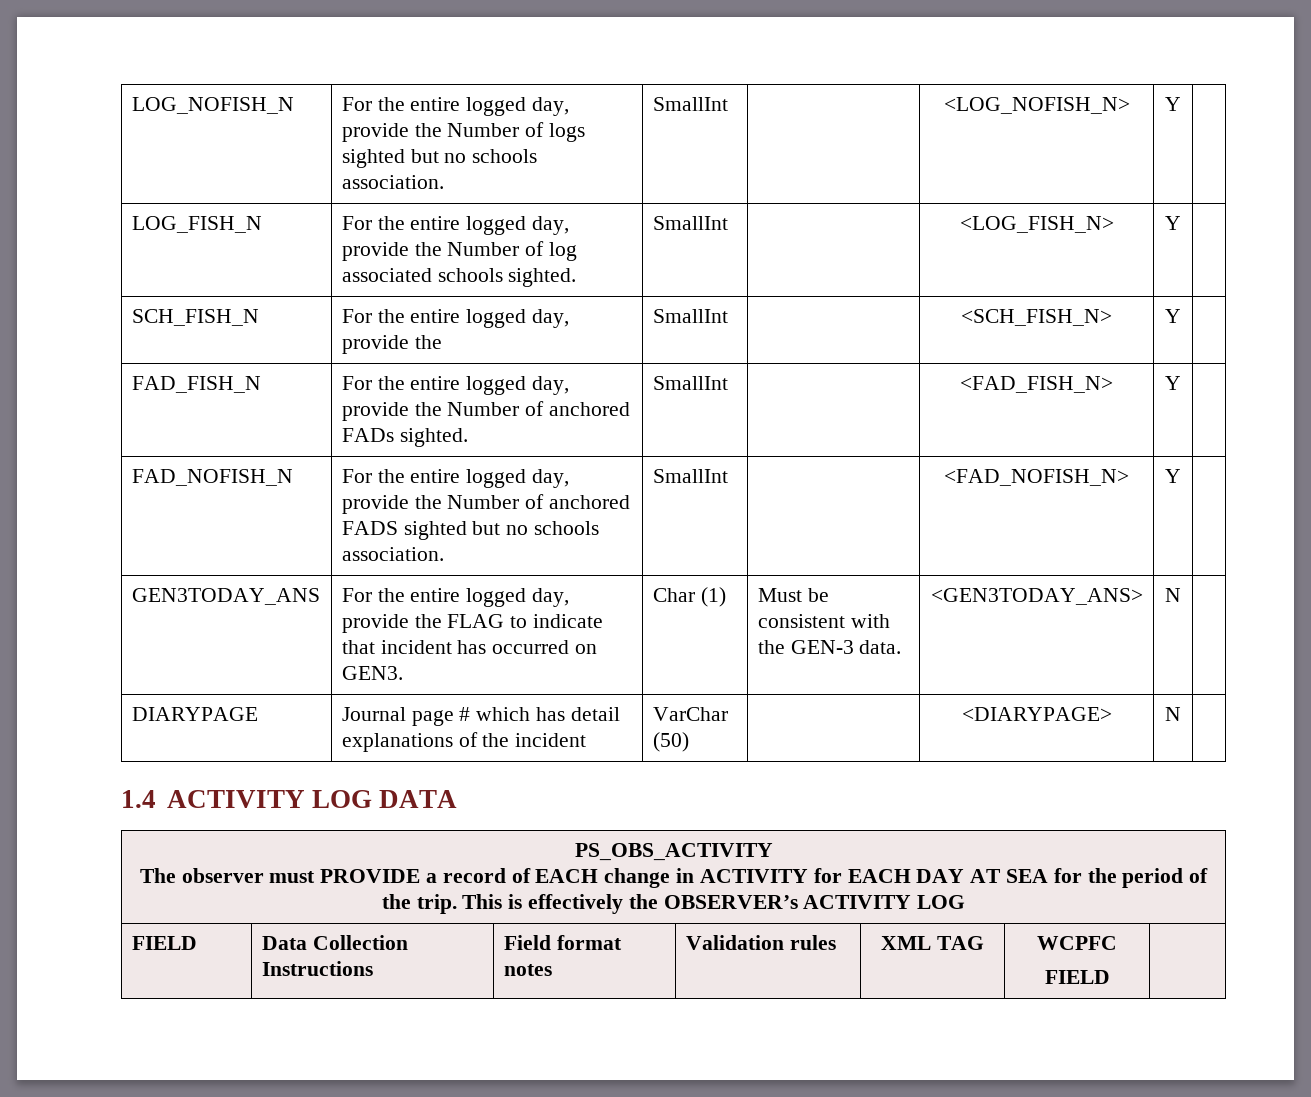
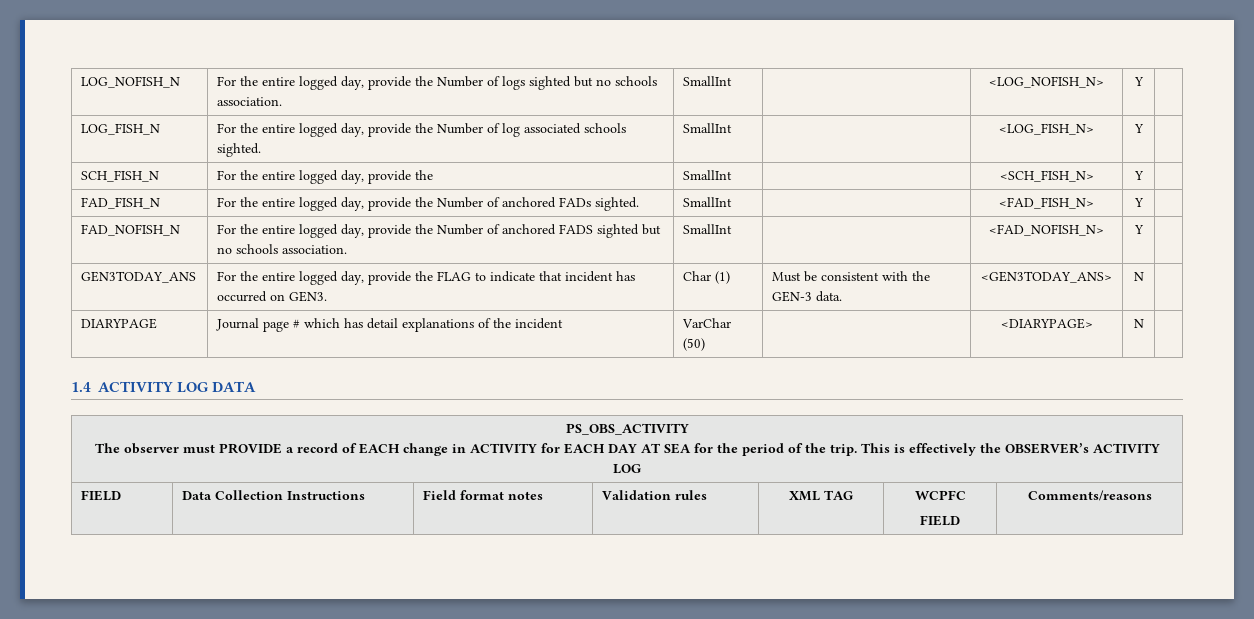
  FIELD | Data Collection Instructions | Field format notes | Validation rules | XML TAG | WCPFC
- FIELD |
+ FIELD | Comments/reasons

